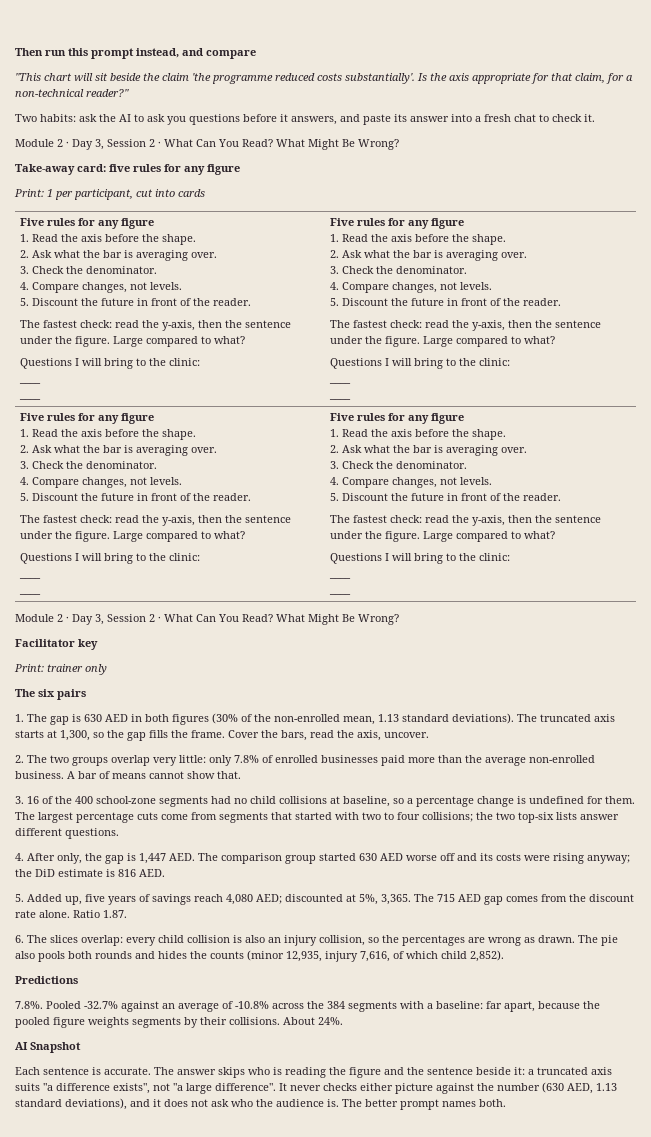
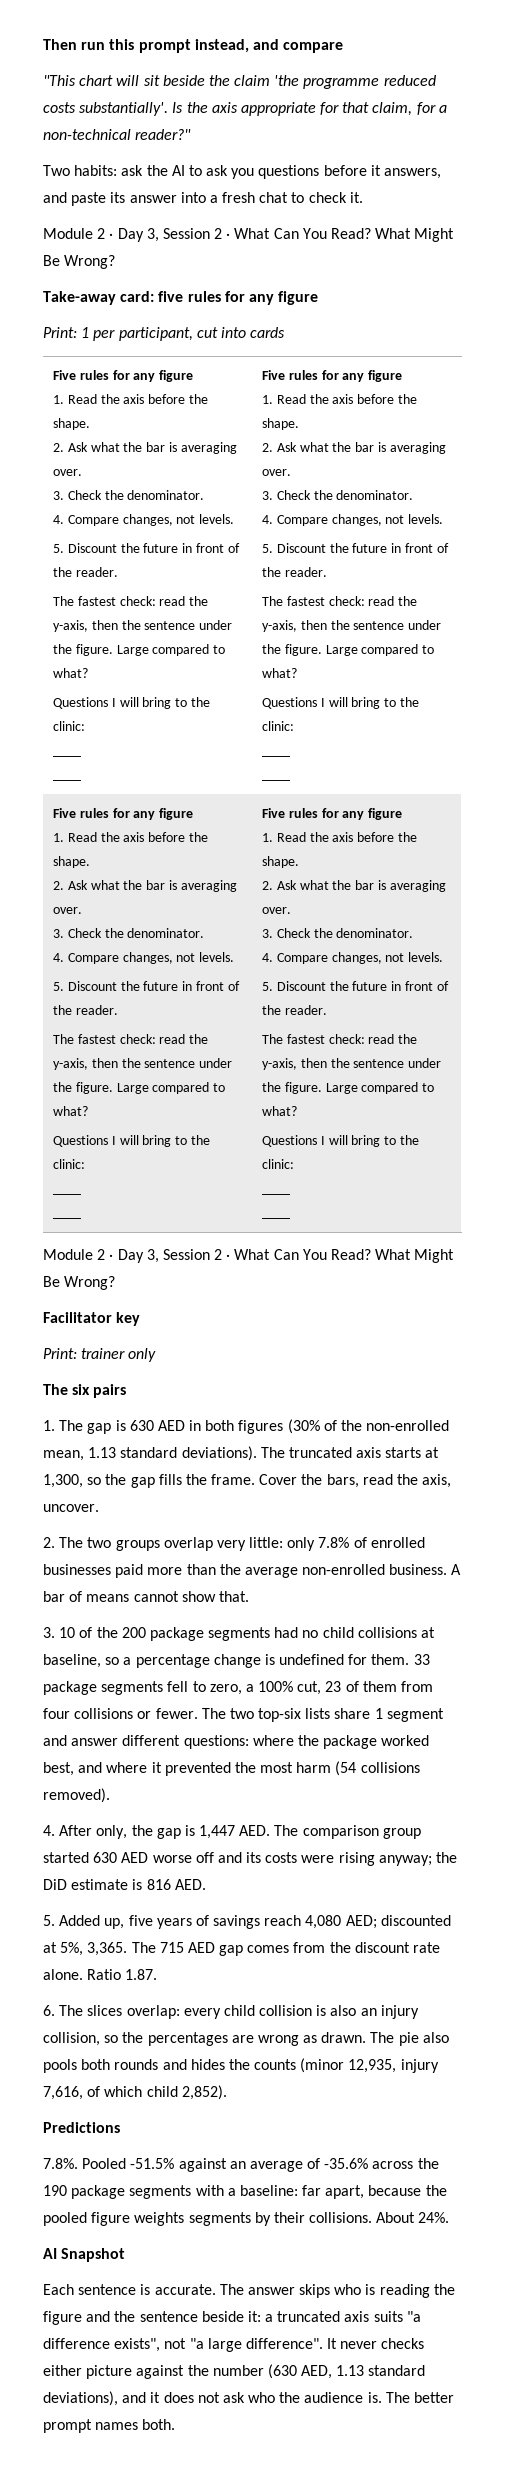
- 3. 16 of the 400 school-zone segments had no child collisions at baseline, so a percentage change is undefined for them.
+ 3. 10 of the 200 package segments had no child collisions at baseline, so a percentage change is undefined for them.
- The largest percentage cuts come from segments that started with two to four collisions; the two top-six lists answer different questions.
+ 33 package segments fell to zero, a 100% cut, 23 of them from four collisions or fewer. The two top-six lists share 1 segment and answer different questions: where the package worked best, and where it prevented the most harm (54 collisions removed).
- 7.8%. Pooled -32.7% against an average of -10.8% across the 384 segments with a baseline: far apart, because the pooled figure weights segments by their collisions.
+ 7.8%. Pooled -51.5% against an average of -35.6% across the 190 package segments with a baseline: far apart, because the pooled figure weights segments by their collisions.

